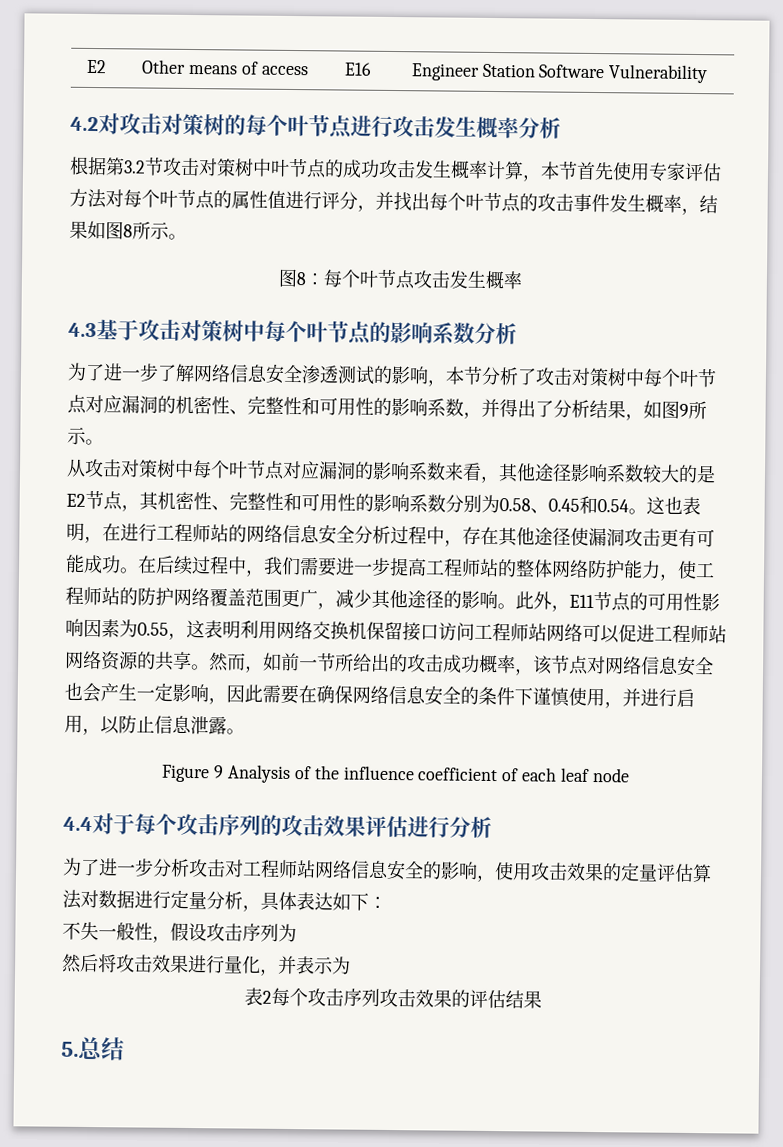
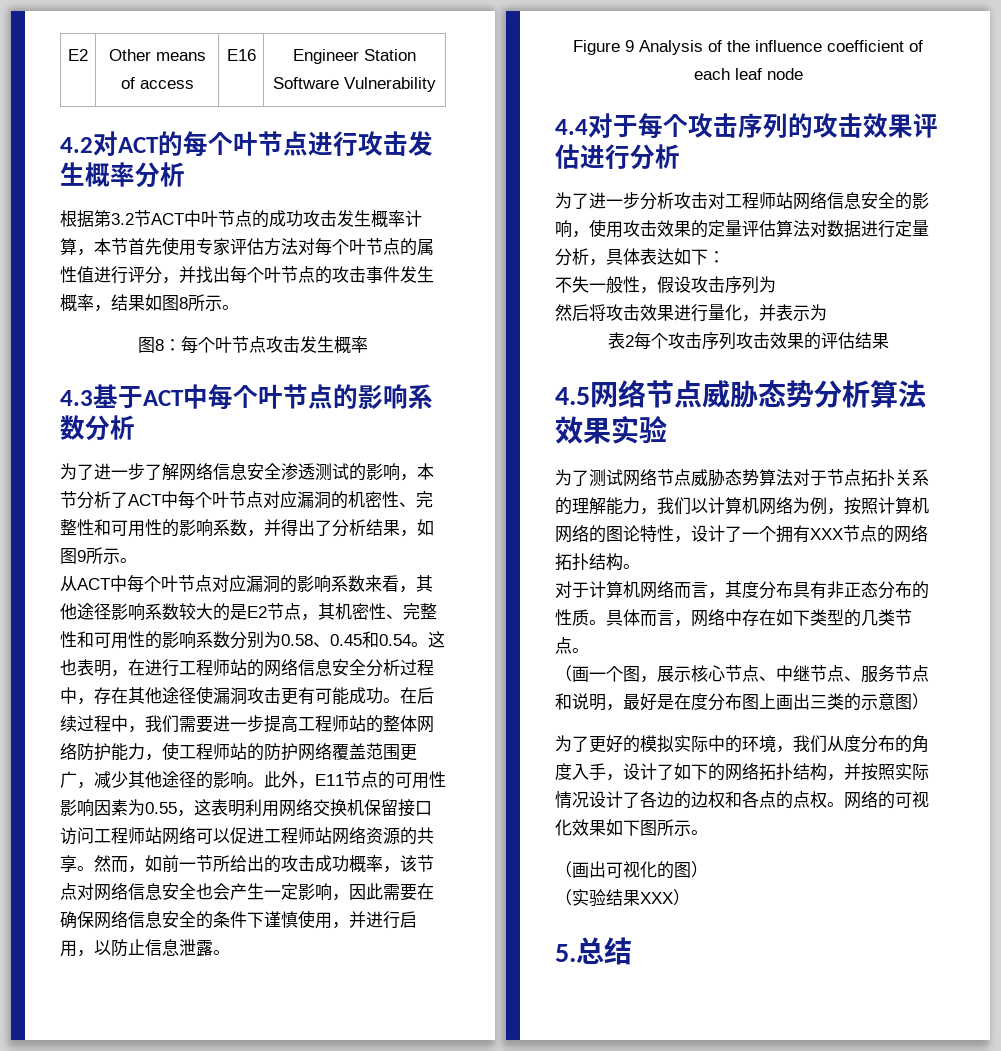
- 4.2对攻击对策树的每个叶节点进行攻击发生概率分析
+ 4.2对ACT的每个叶节点进行攻击发生概率分析
- 根据第3.2节攻击对策树中叶节点的成功攻击发生概率计算，本节首先使用专家评估方法对每个叶节点的属性值进行评分，并找出每个叶节点的攻击事件发生概率，结果如图8所示。
+ 根据第3.2节ACT中叶节点的成功攻击发生概率计算，本节首先使用专家评估方法对每个叶节点的属性值进行评分，并找出每个叶节点的攻击事件发生概率，结果如图8所示。
- 4.3基于攻击对策树中每个叶节点的影响系数分析
+ 4.3基于ACT中每个叶节点的影响系数分析
- 为了进一步了解网络信息安全渗透测试的影响，本节分析了攻击对策树中每个叶节点对应漏洞的机密性、完整性和可用性的影响系数，并得出了分析结果，如图9所示。
+ 为了进一步了解网络信息安全渗透测试的影响，本节分析了ACT中每个叶节点对应漏洞的机密性、完整性和可用性的影响系数，并得出了分析结果，如图9所示。
- 从攻击对策树中每个叶节点对应漏洞的影响系数来看，其他途径影响系数较大的是E2节点，其机密性、完整性和可用性的影响系数分别为0.58、0.45和0.54。
+ 从ACT中每个叶节点对应漏洞的影响系数来看，其他途径影响系数较大的是E2节点，其机密性、完整性和可用性的影响系数分别为0.58、0.45和0.54。
+ 4.5网络节点威胁态势分析算法效果实验
+ 为了测试网络节点威胁态势算法对于节点拓扑关系的理解能力，我们以计算机网络为例，按照计算机网络的图论特性，设计了一个拥有XXX节点的网络拓扑结构。
+ 对于计算机网络而言，其度分布具有非正态分布的性质。具体而言，网络中存在如下类型的几类节点。
+ （画一个图，展示核心节点、中继节点、服务节点和说明，最好是在度分布图上画出三类的示意图）
+ 为了更好的模拟实际中的环境，我们从度分布的角度入手，设计了如下的网络拓扑结构，并按照实际情况设计了各边的边权和各点的点权。网络的可视化效果如下图所示。
+ （画出可视化的图）
+ （实验结果XXX）

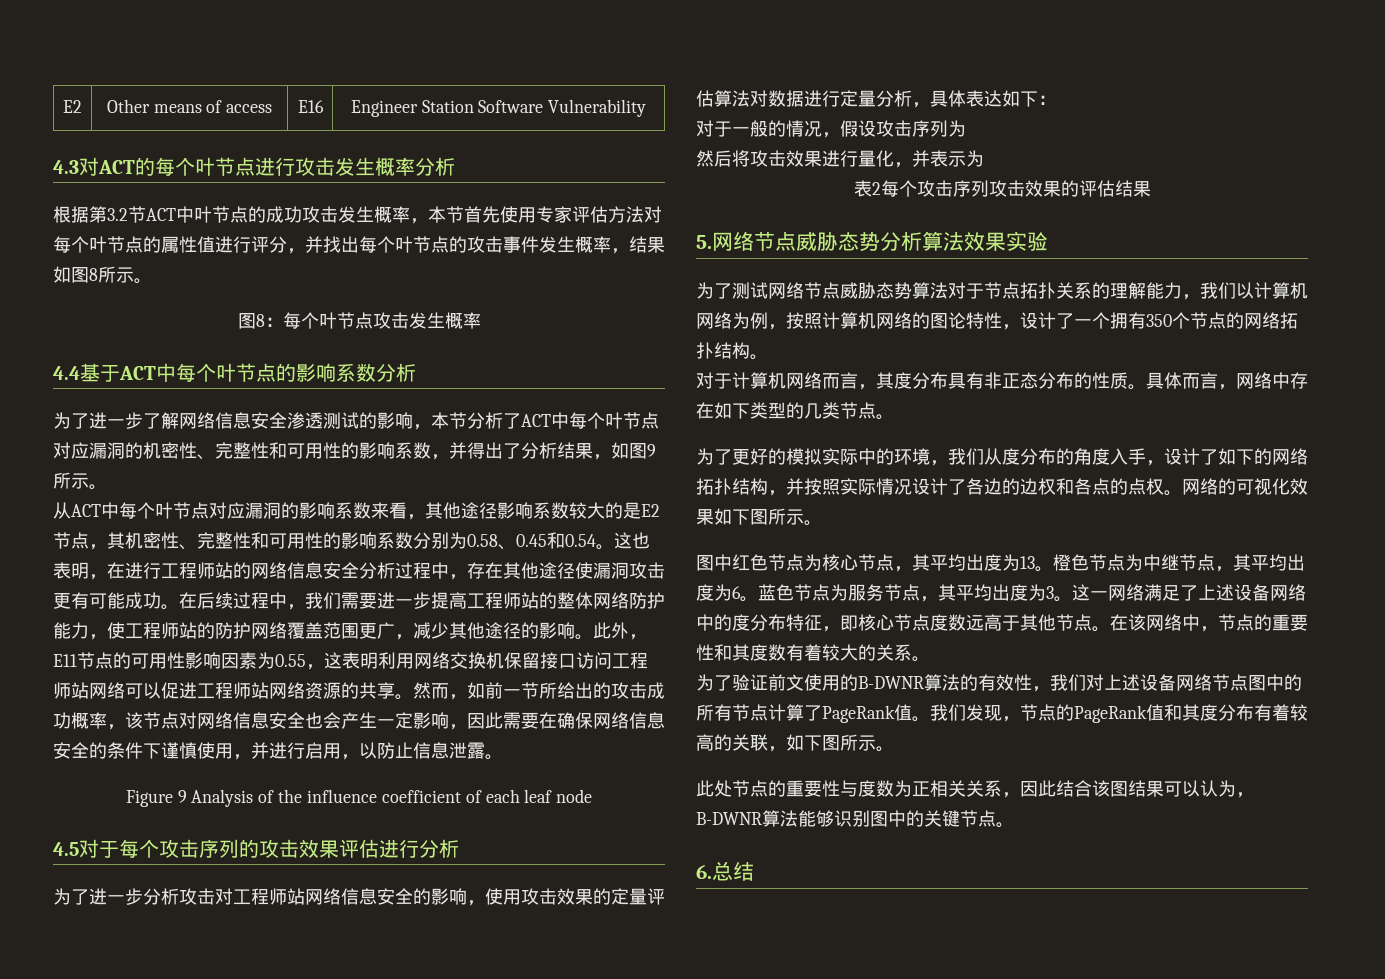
- 4.2对ACT的每个叶节点进行攻击发生概率分析
+ 4.3对ACT的每个叶节点进行攻击发生概率分析
- 根据第3.2节ACT中叶节点的成功攻击发生概率计算，本节首先使用专家评估方法对每个叶节点的属性值进行评分，并找出每个叶节点的攻击事件发生概率，结果如图8所示。
+ 根据第3.2节ACT中叶节点的成功攻击发生概率，本节首先使用专家评估方法对每个叶节点的属性值进行评分，并找出每个叶节点的攻击事件发生概率，结果如图8所示。
- 4.3基于ACT中每个叶节点的影响系数分析
+ 4.4基于ACT中每个叶节点的影响系数分析
- 4.4对于每个攻击序列的攻击效果评估进行分析
+ 4.5对于每个攻击序列的攻击效果评估进行分析
- 不失一般性，假设攻击序列为
+ 对于一般的情况，假设攻击序列为
- 4.5网络节点威胁态势分析算法效果实验
+ 5.网络节点威胁态势分析算法效果实验
- 为了测试网络节点威胁态势算法对于节点拓扑关系的理解能力，我们以计算机网络为例，按照计算机网络的图论特性，设计了一个拥有XXX节点的网络拓扑结构。
+ 为了测试网络节点威胁态势算法对于节点拓扑关系的理解能力，我们以计算机网络为例，按照计算机网络的图论特性，设计了一个拥有350个节点的网络拓扑结构。
- （画一个图，展示核心节点、中继节点、服务节点和说明，最好是在度分布图上画出三类的示意图）
- （画出可视化的图）
- （实验结果XXX）
- 5.总结
+ 图中红色节点为核心节点，其平均出度为13。橙色节点为中继节点，其平均出度为6。蓝色节点为服务节点，其平均出度为3。这一网络满足了上述设备网络中的度分布特征，即核心节点度数远高于其他节点。在该网络中，节点的重要性和其度数有着较大的关系。
+ 为了验证前文使用的B-DWNR算法的有效性，我们对上述设备网络节点图中的所有节点计算了PageRank值。我们发现，节点的PageRank值和其度分布有着较高的关联，如下图所示。
+ 此处节点的重要性与度数为正相关关系，因此结合该图结果可以认为，B-DWNR算法能够识别图中的关键节点。
+ 6.总结

